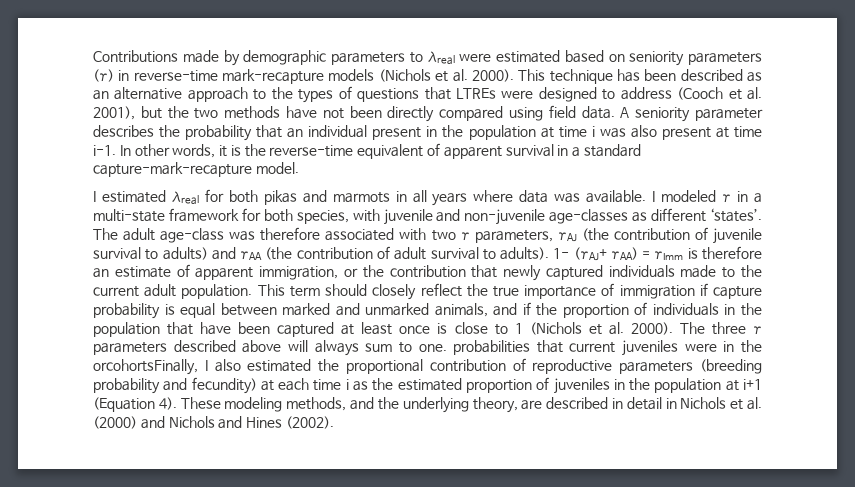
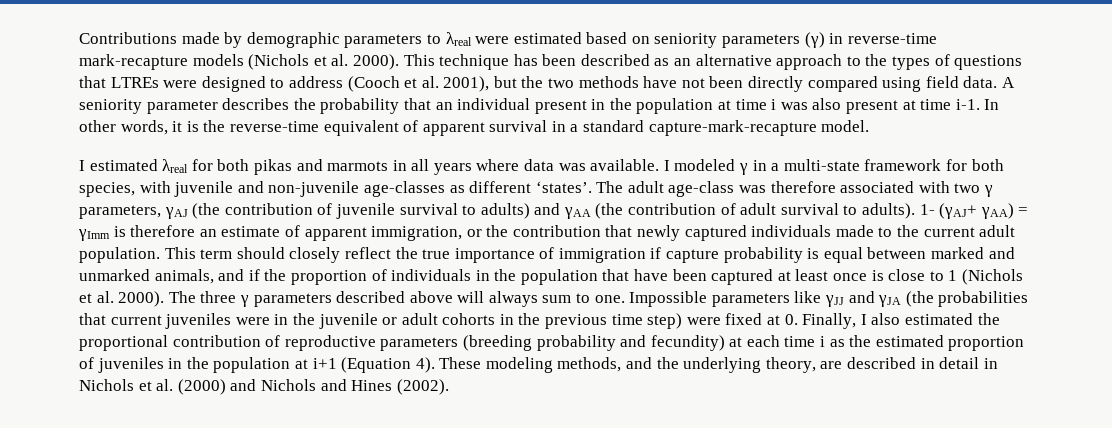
- The three γ parameters described above will always sum to one. probabilities that current juveniles were in the orcohortsFinally, I also estimated the proportional contribution of reproductive parameters (breeding probability and fecundity) at each time i as the estimated proportion of juveniles in the population at i+1 (Equation 4).
+ The three γ parameters described above will always sum to one. Impossible parameters like γJJ and γJA (the probabilities that current juveniles were in the juvenile or adult cohorts in the previous time step) were fixed at 0. Finally, I also estimated the proportional contribution of reproductive parameters (breeding probability and fecundity) at each time i as the estimated proportion of juveniles in the population at i+1 (Equation 4).

